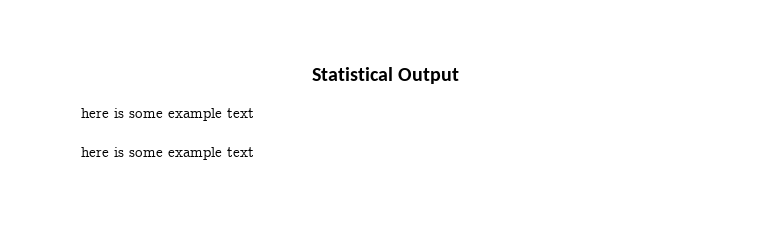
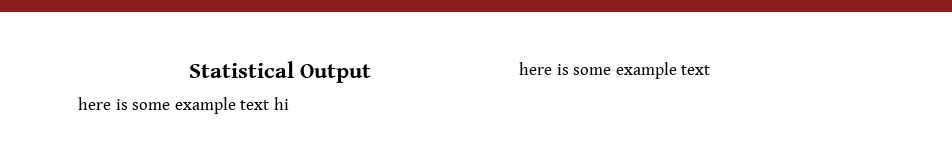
  Statistical Output
- here is some example text
+ here is some example text hi

